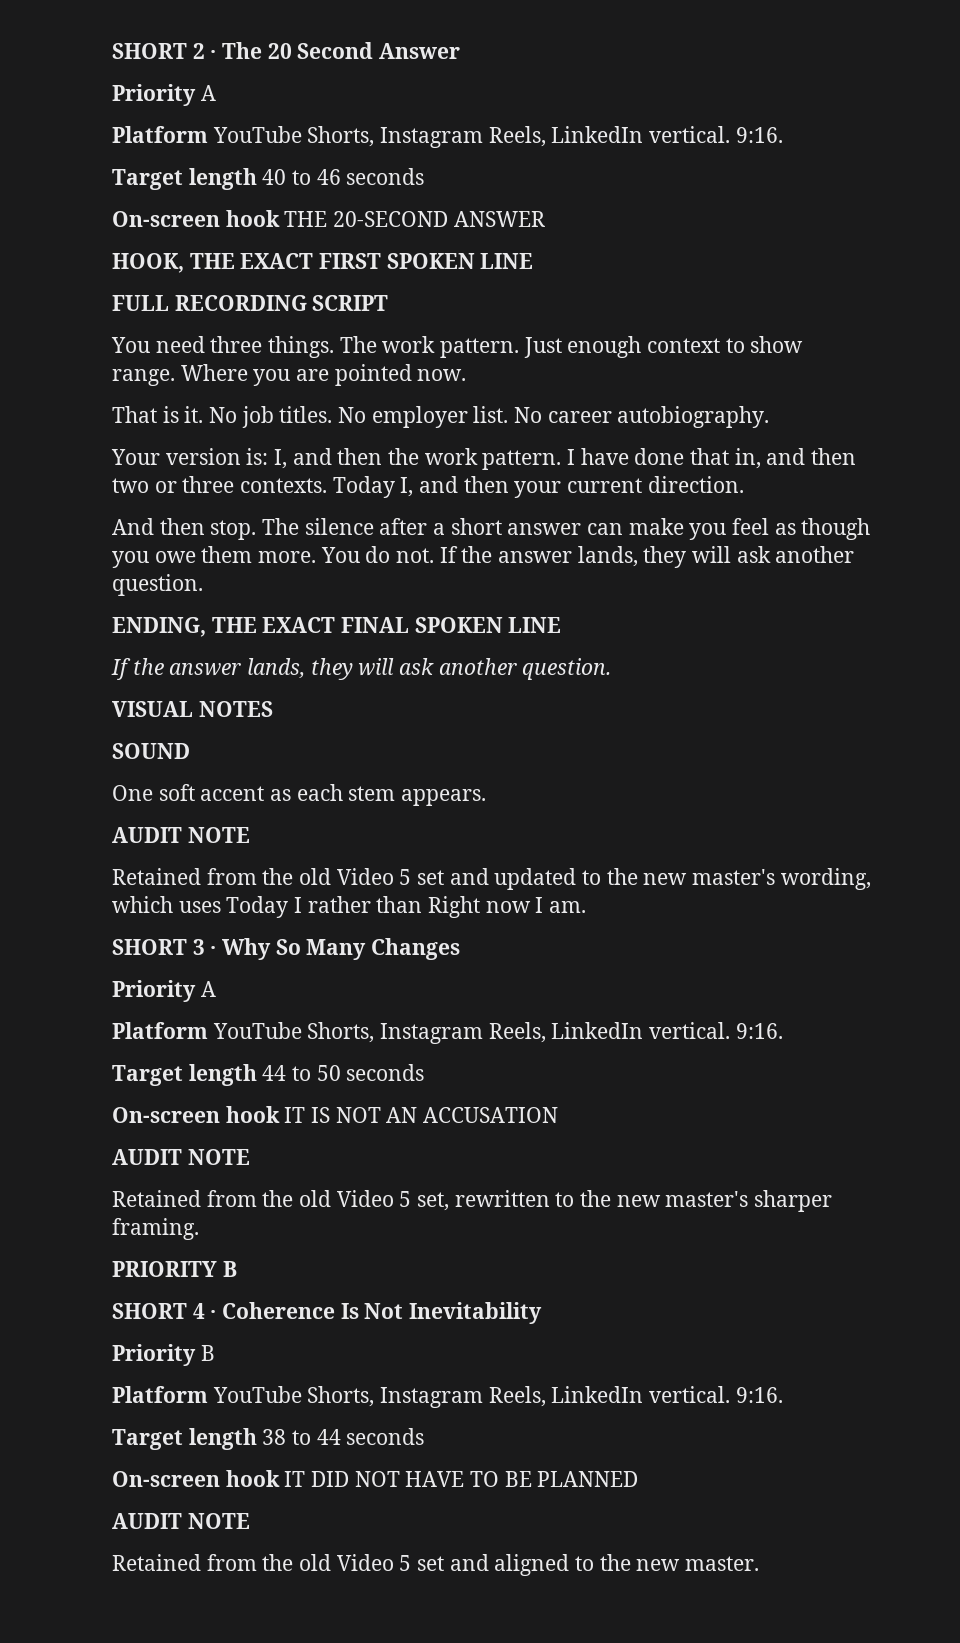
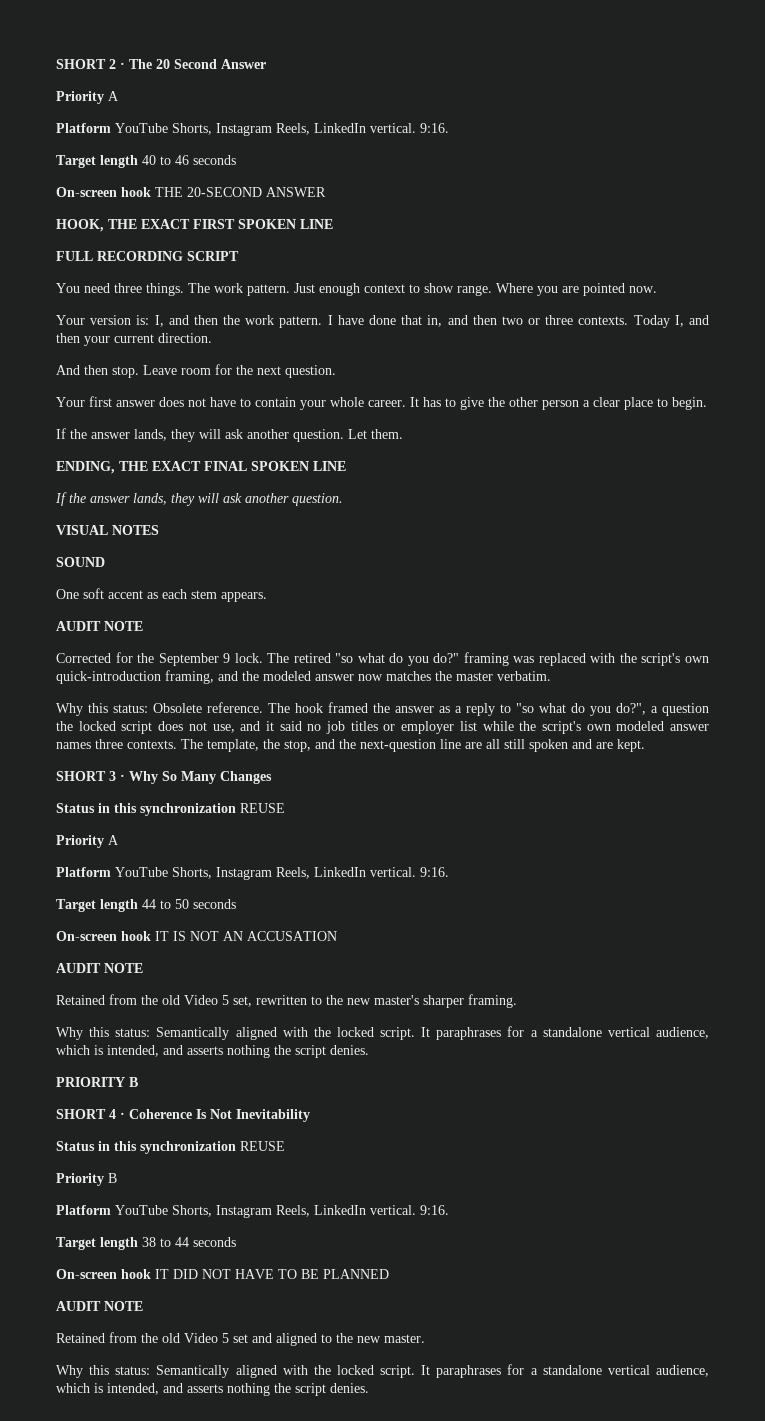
- That is it. No job titles. No employer list. No career autobiography.
- The silence after a short answer can make you feel as though you owe them more. You do not. If the answer lands, they will ask another question.
+ Leave room for the next question.
+ Your first answer does not have to contain your whole career. It has to give the other person a clear place to begin.
+ If the answer lands, they will ask another question. Let them.
- Retained from the old Video 5 set and updated to the new master's wording, which uses Today I rather than Right now I am.
+ Corrected for the September 9 lock. The retired "so what do you do?" framing was replaced with the script's own quick-introduction framing, and the modeled answer now matches the master verbatim.
+ Why this status: Obsolete reference. The hook framed the answer as a reply to "so what do you do?", a question the locked script does not use, and it said no job titles or employer list while the script's own modeled answer names three contexts. The template, the stop, and the next-question line are all still spoken and are kept.
  SHORT 3 · Why So Many Changes
+ Status in this synchronization REUSE
  Retained from the old Video 5 set, rewritten to the new master's sharper framing.
+ Why this status: Semantically aligned with the locked script. It paraphrases for a standalone vertical audience, which is intended, and asserts nothing the script denies.
  SHORT 4 · Coherence Is Not Inevitability
+ Status in this synchronization REUSE
  Retained from the old Video 5 set and aligned to the new master.
+ Why this status: Semantically aligned with the locked script. It paraphrases for a standalone vertical audience, which is intended, and asserts nothing the script denies.

